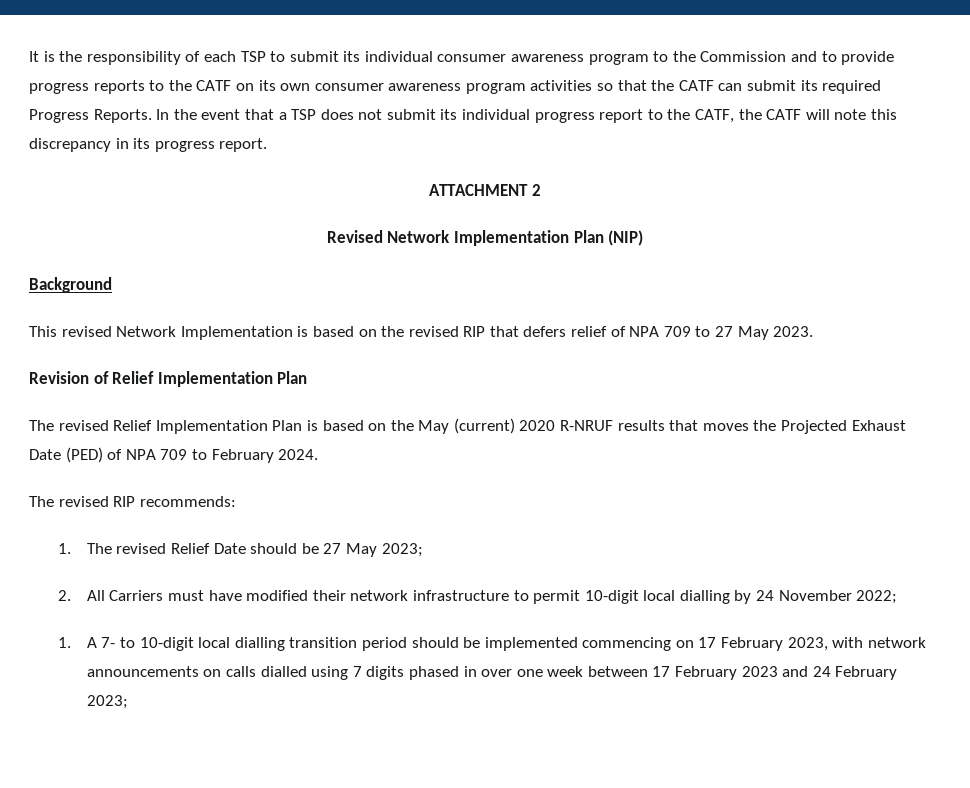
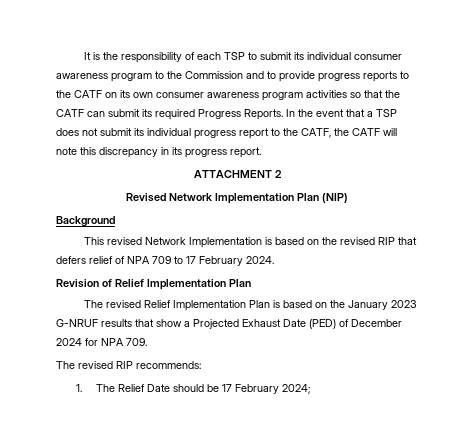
- This revised Network Implementation is based on the revised RIP that defers relief of NPA 709 to 27 May 2023.
+ This revised Network Implementation is based on the revised RIP that defers relief of NPA 709 to 17 February 2024.
- The revised Relief Implementation Plan is based on the May (current) 2020 R-NRUF results that moves the Projected Exhaust Date (PED) of NPA 709 to February 2024.
+ The revised Relief Implementation Plan is based on the January 2023 G-NRUF results that show a Projected Exhaust Date (PED) of December 2024 for NPA 709.
- 1. The revised Relief Date should be 27 May 2023;
- 2. All Carriers must have modified their network infrastructure to permit 10-digit local dialling by 24 November 2022;
- 1. A 7- to 10-digit local dialling transition period should be implemented commencing on 17 February 2023, with network announcements on calls dialled using 7 digits phased in over one week between 17 February 2023 and 24 February 2023;
+ 1. The Relief Date should be 17 February 2024;

